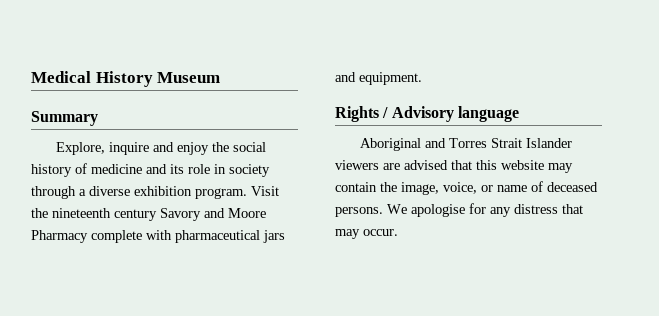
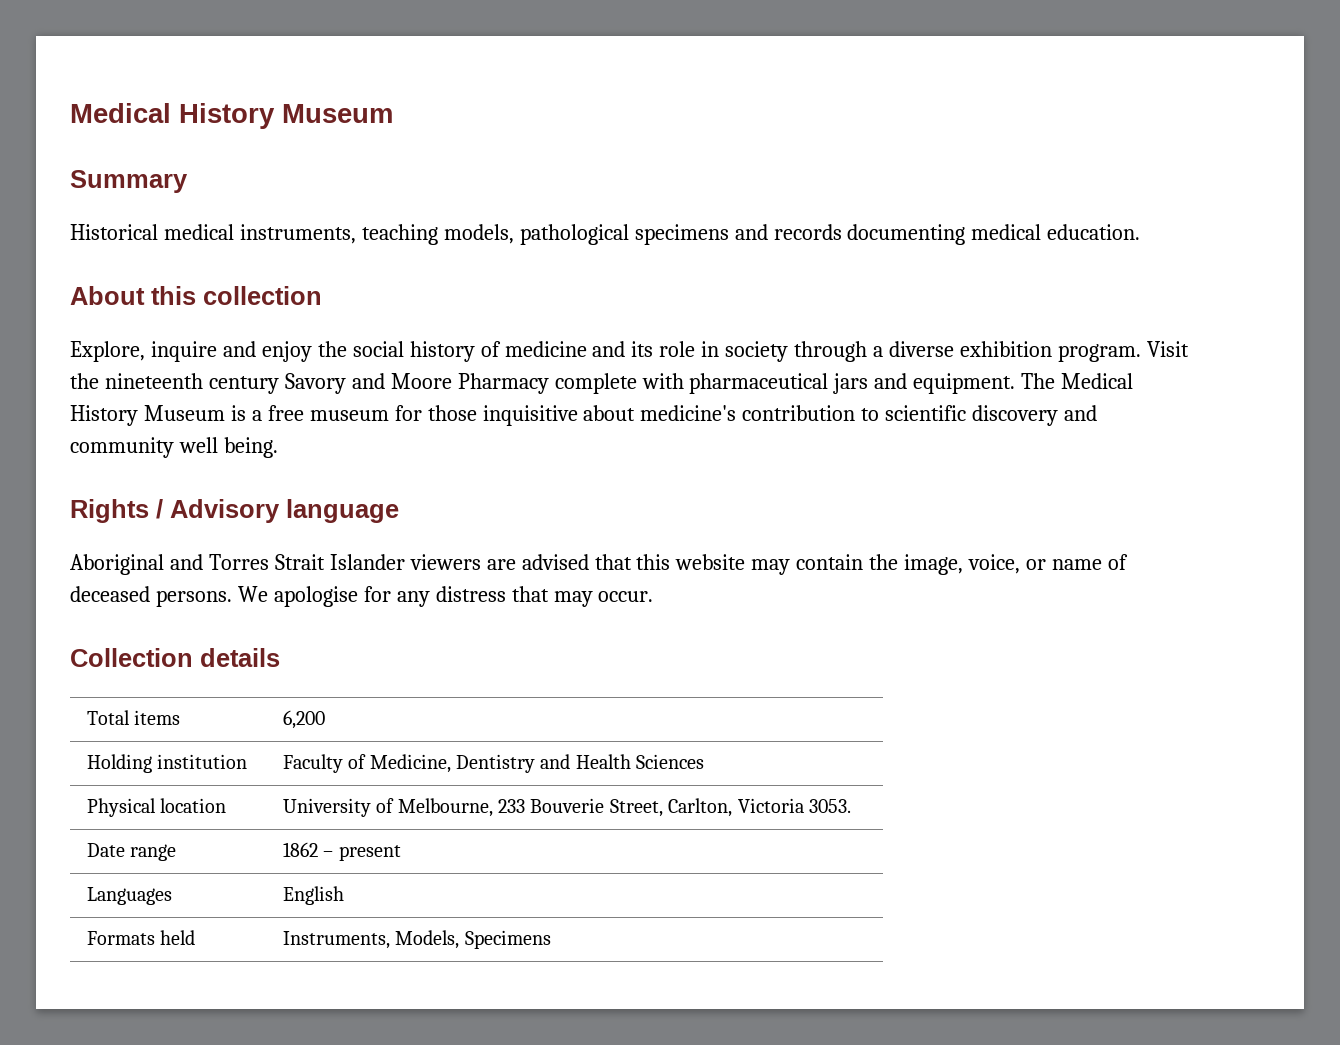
+ Historical medical instruments, teaching models, pathological specimens and records documenting medical education.
+ About this collection
+ The Medical History Museum is a free museum for those inquisitive about medicine's contribution to scientific discovery and community well being.
+ Collection details
+ Total items | 6,200
+ Holding institution | Faculty of Medicine, Dentistry and Health Sciences
+ Physical location | University of Melbourne, 233 Bouverie Street, Carlton, Victoria 3053.
+ Date range | 1862 – present
+ Languages | English
+ Formats held | Instruments, Models, Specimens

